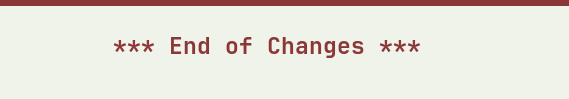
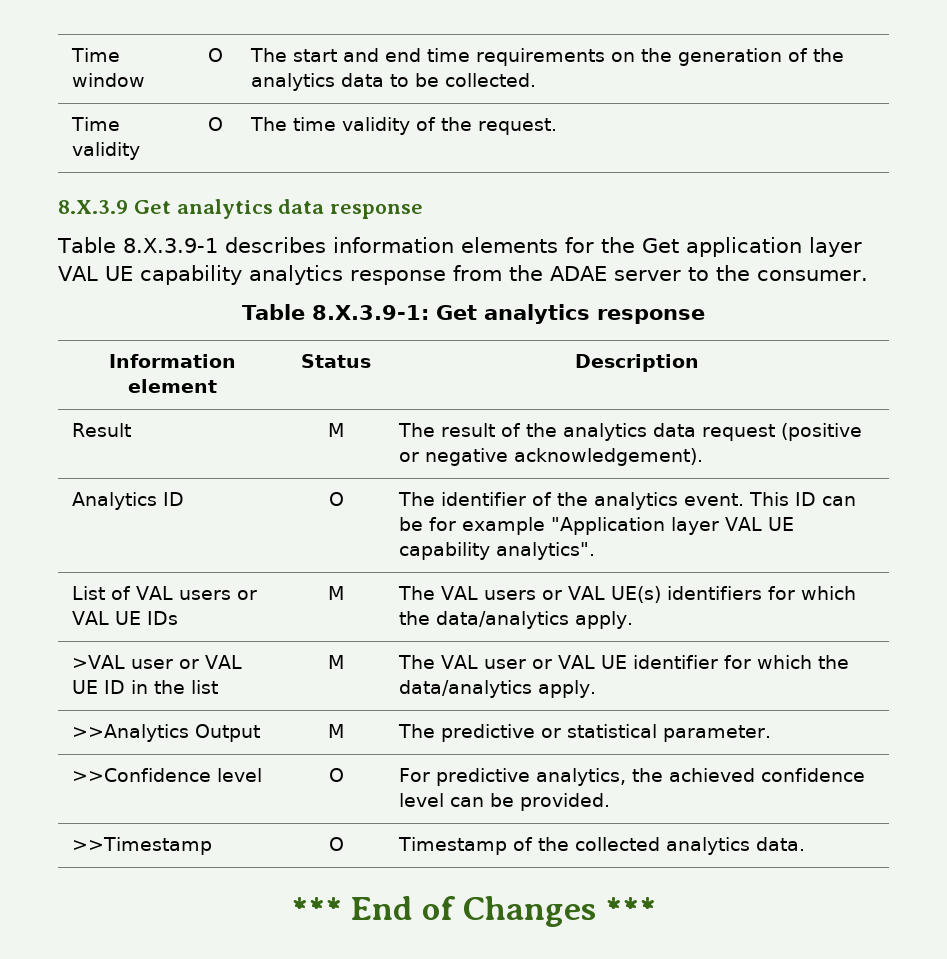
+ Time window | O | The start and end time requirements on the generation of the analytics data to be collected.
+ Time validity | O | The time validity of the request.
+ 8.X.3.9 Get analytics data response
+ Table 8.X.3.9-1 describes information elements for the Get application layer VAL UE capability analytics response from the ADAE server to the consumer.
+ Table 8.X.3.9-1: Get analytics response
+ Information element | Status | Description
+ Result | M | The result of the analytics data request (positive or negative acknowledgement).
+ Analytics ID | O | The identifier of the analytics event. This ID can be for example "Application layer VAL UE capability analytics".
+ List of VAL users or VAL UE IDs | M | The VAL users or VAL UE(s) identifiers for which the data/analytics apply.
+ >VAL user or VAL UE ID in the list | M | The VAL user or VAL UE identifier for which the data/analytics apply.
+ >>Analytics Output | M | The predictive or statistical parameter.
+ >>Confidence level | O | For predictive analytics, the achieved confidence level can be provided.
+ >>Timestamp | O | Timestamp of the collected analytics data.

